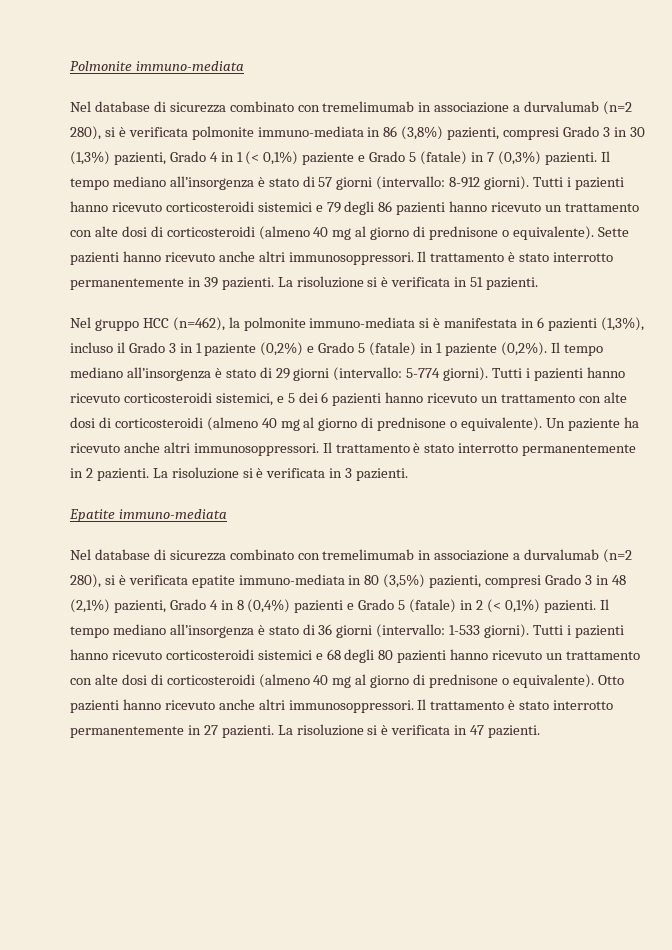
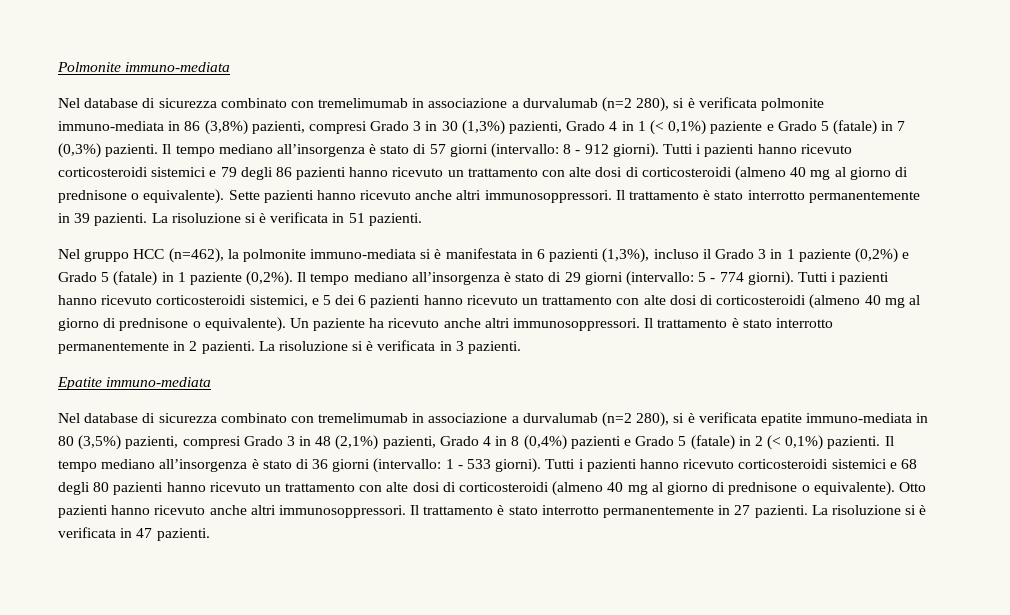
- Il tempo mediano all’insorgenza è stato di 57 giorni (intervallo: 8-912 giorni).
+ Il tempo mediano all’insorgenza è stato di 57 giorni (intervallo: 8 - 912 giorni).
- Il tempo mediano all’insorgenza è stato di 29 giorni (intervallo: 5-774 giorni).
+ Il tempo mediano all’insorgenza è stato di 29 giorni (intervallo: 5 - 774 giorni).
- Il tempo mediano all’insorgenza è stato di 36 giorni (intervallo: 1-533 giorni).
+ Il tempo mediano all’insorgenza è stato di 36 giorni (intervallo: 1 - 533 giorni).

